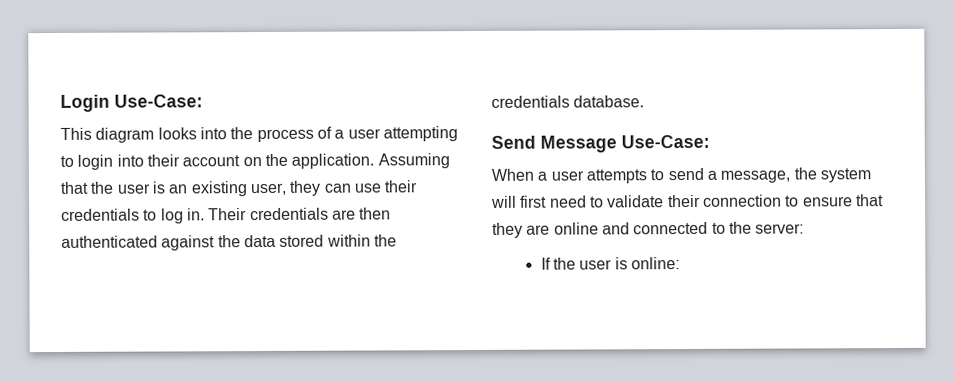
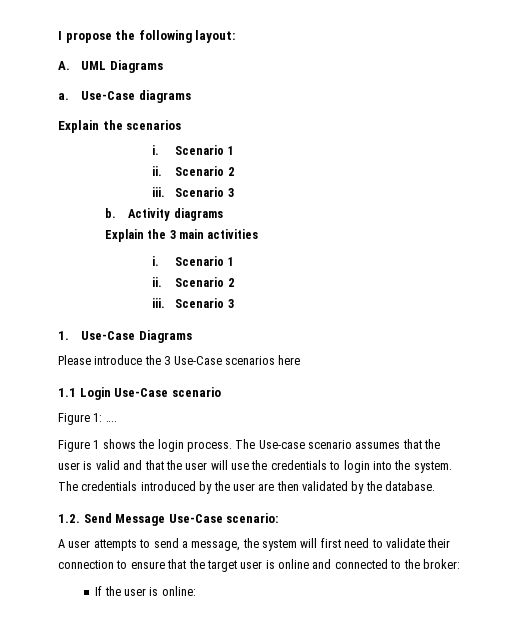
- Login Use-Case:
- This diagram looks into the process of a user attempting to login into their account on the application. Assuming that the user is an existing user, they can use their credentials to log in. Their credentials are then authenticated against the data stored within the credentials database.
+ I propose the following layout:
+ A. UML Diagrams
+ a. Use-Case diagrams
+ Explain the scenarios
+ i. Scenario 1
+ ii. Scenario 2
+ iii. Scenario 3
+ b. Activity diagrams
+ Explain the 3 main activities
+ i. Scenario 1
+ ii. Scenario 2
+ iii. Scenario 3
+ 1. Use-Case Diagrams
+ Please introduce the 3 Use-Case scenarios here
+ 1.1 Login Use-Case scenario
+ Figure 1: ….
+ Figure 1 shows the login process. The Use-case scenario assumes that the user is valid and that the user will use the credentials to login into the system. The credentials introduced by the user are then validated by the database.
- Send Message Use-Case:
- When a user attempts to send a message, the system will first need to validate their connection to ensure that they are online and connected to the server:
+ 1.2. Send Message Use-Case scenario:
+ A user attempts to send a message, the system will first need to validate their connection to ensure that the target user is online and connected to the broker:

